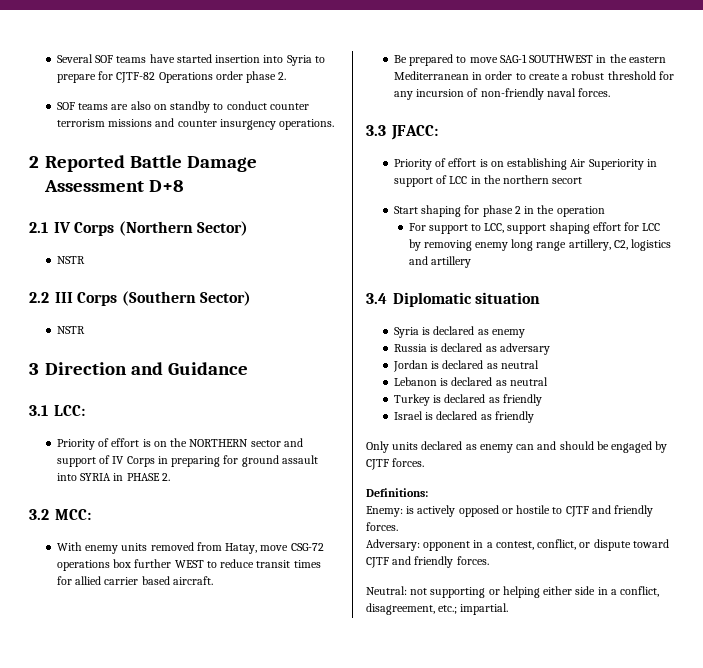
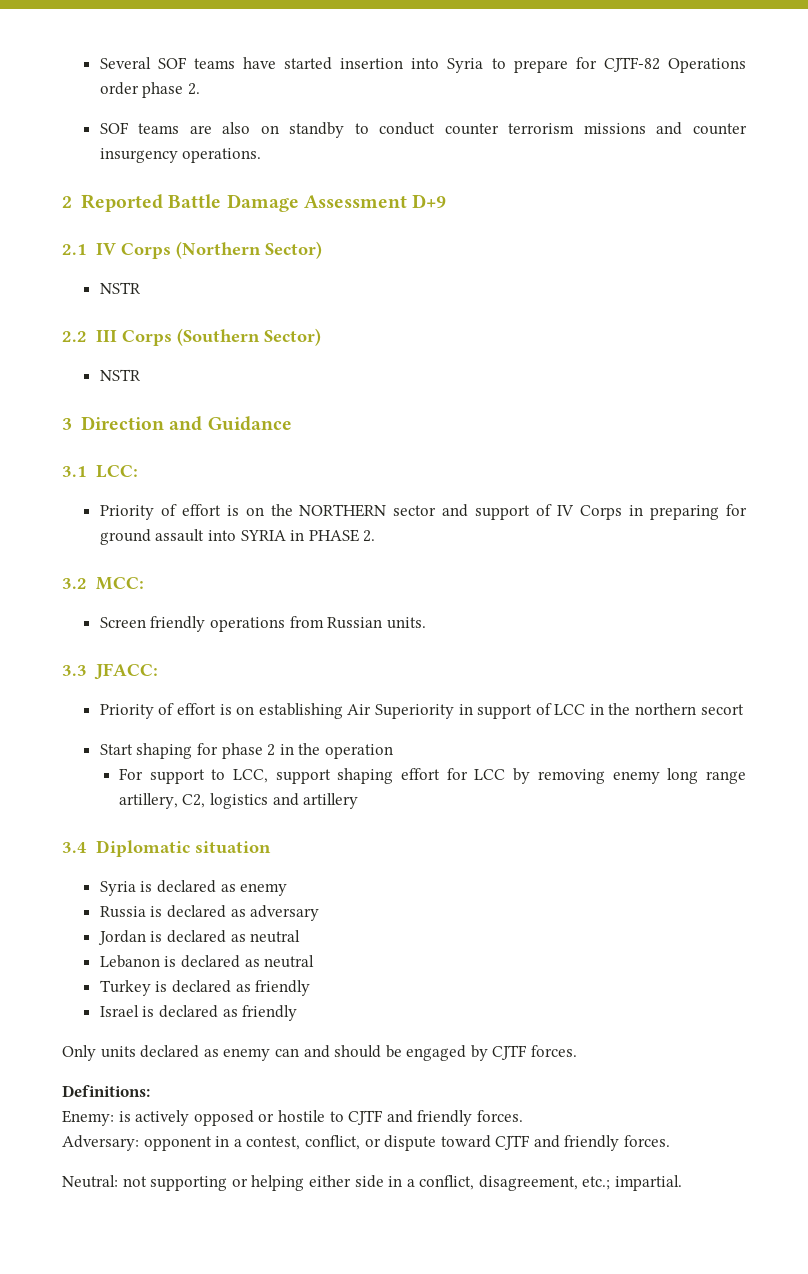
- 2 Reported Battle Damage Assessment D+8
+ 2 Reported Battle Damage Assessment D+9
- With enemy units removed from Hatay, move CSG-72 operations box further WEST to reduce transit times for allied carrier based aircraft.
- Be prepared to move SAG-1 SOUTHWEST in the eastern Mediterranean in order to create a robust threshold for any incursion of non-friendly naval forces.
+ Screen friendly operations from Russian units.

